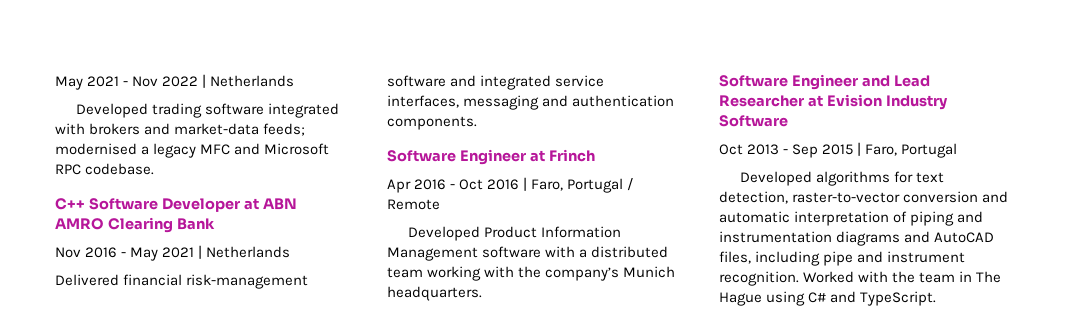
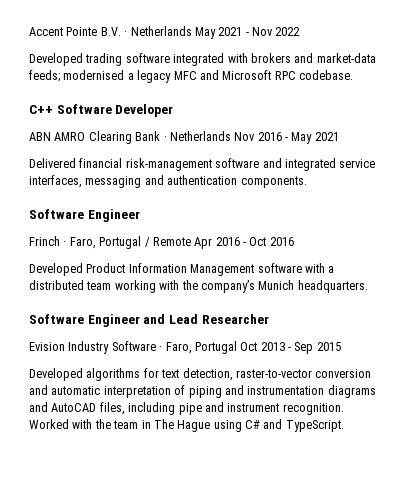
- May 2021 - Nov 2022 | Netherlands
+ Accent Pointe B.V. · Netherlands May 2021 - Nov 2022
- C++ Software Developer at ABN AMRO Clearing Bank
- Nov 2016 - May 2021 | Netherlands
+ C++ Software Developer
+ ABN AMRO Clearing Bank · Netherlands Nov 2016 - May 2021
  Delivered financial risk-management software and integrated service interfaces, messaging and authentication components.
- Software Engineer at Frinch
- Apr 2016 - Oct 2016 | Faro, Portugal / Remote
+ Software Engineer
+ Frinch · Faro, Portugal / Remote Apr 2016 - Oct 2016
- Software Engineer and Lead Researcher at Evision Industry Software
- Oct 2013 - Sep 2015 | Faro, Portugal
+ Software Engineer and Lead Researcher
+ Evision Industry Software · Faro, Portugal Oct 2013 - Sep 2015

